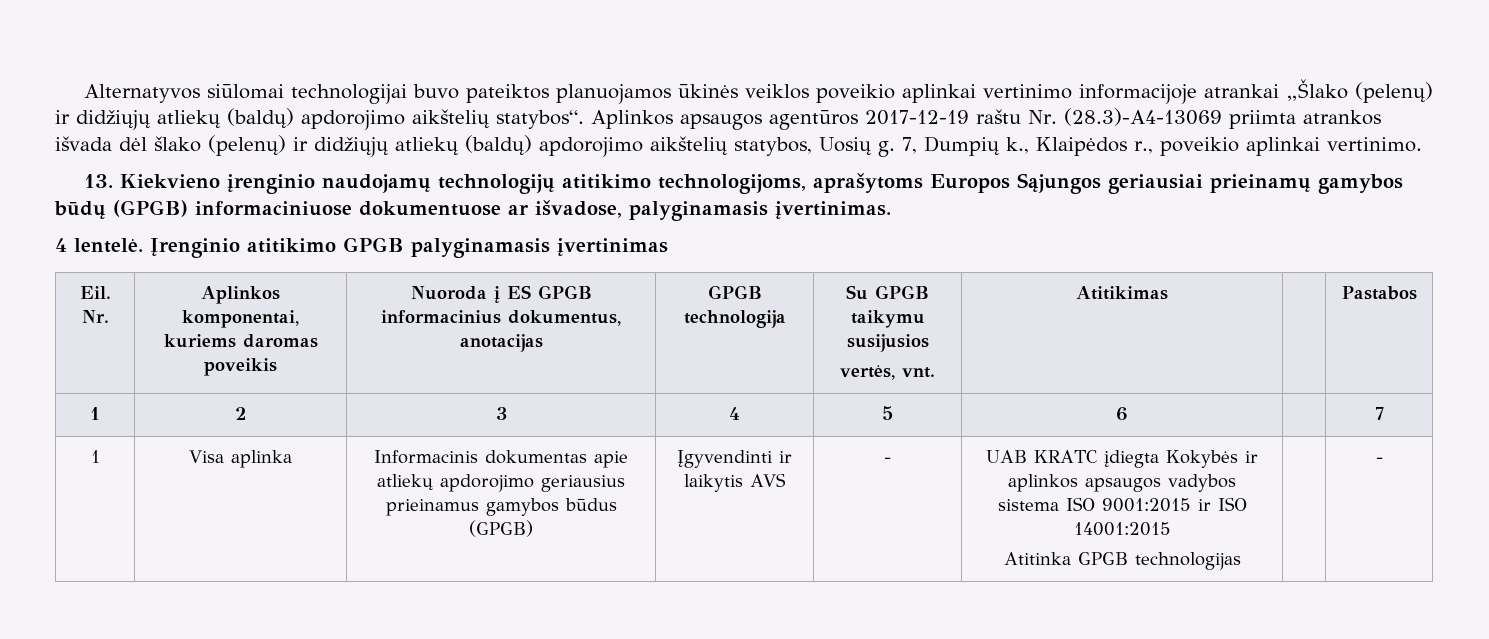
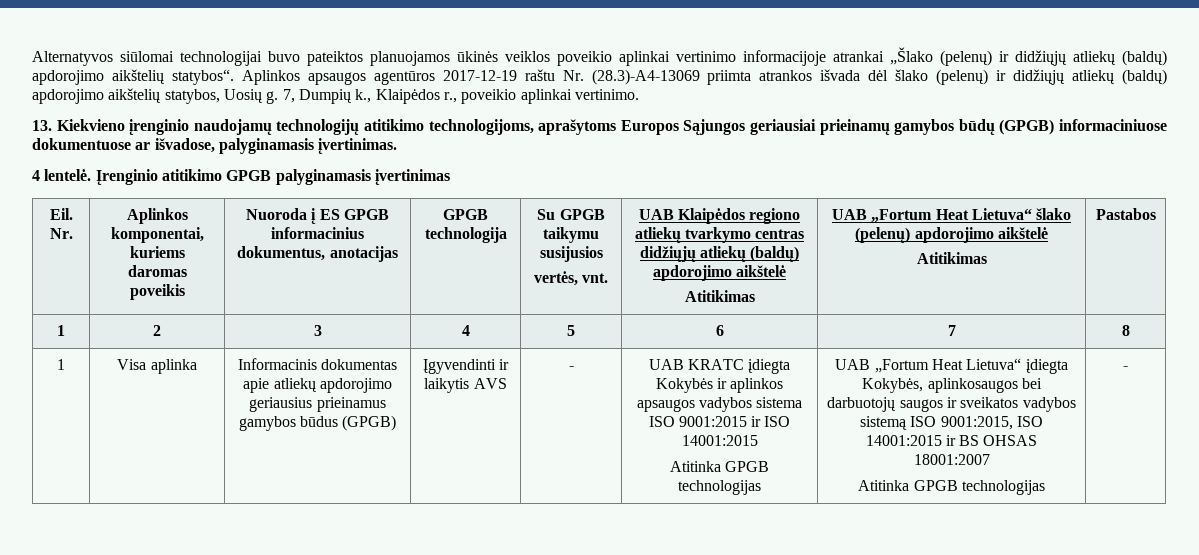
+ UAB Klaipėdos regiono atliekų tvarkymo centras didžiųjų atliekų (baldų) apdorojimo aikštelė
+ Atitikimas | UAB „Fortum Heat Lietuva“ šlako (pelenų) apdorojimo aikštelė
- 1 | 2 | 3 | 4 | 5 | 6 | | 7
+ 1 | 2 | 3 | 4 | 5 | 6 | 7 | 8
+ UAB „Fortum Heat Lietuva“ įdiegta Kokybės, aplinkosaugos bei darbuotojų saugos ir sveikatos vadybos sistemą ISO 9001:2015, ISO 14001:2015 ir BS OHSAS 18001:2007
+ Atitinka GPGB technologijas

